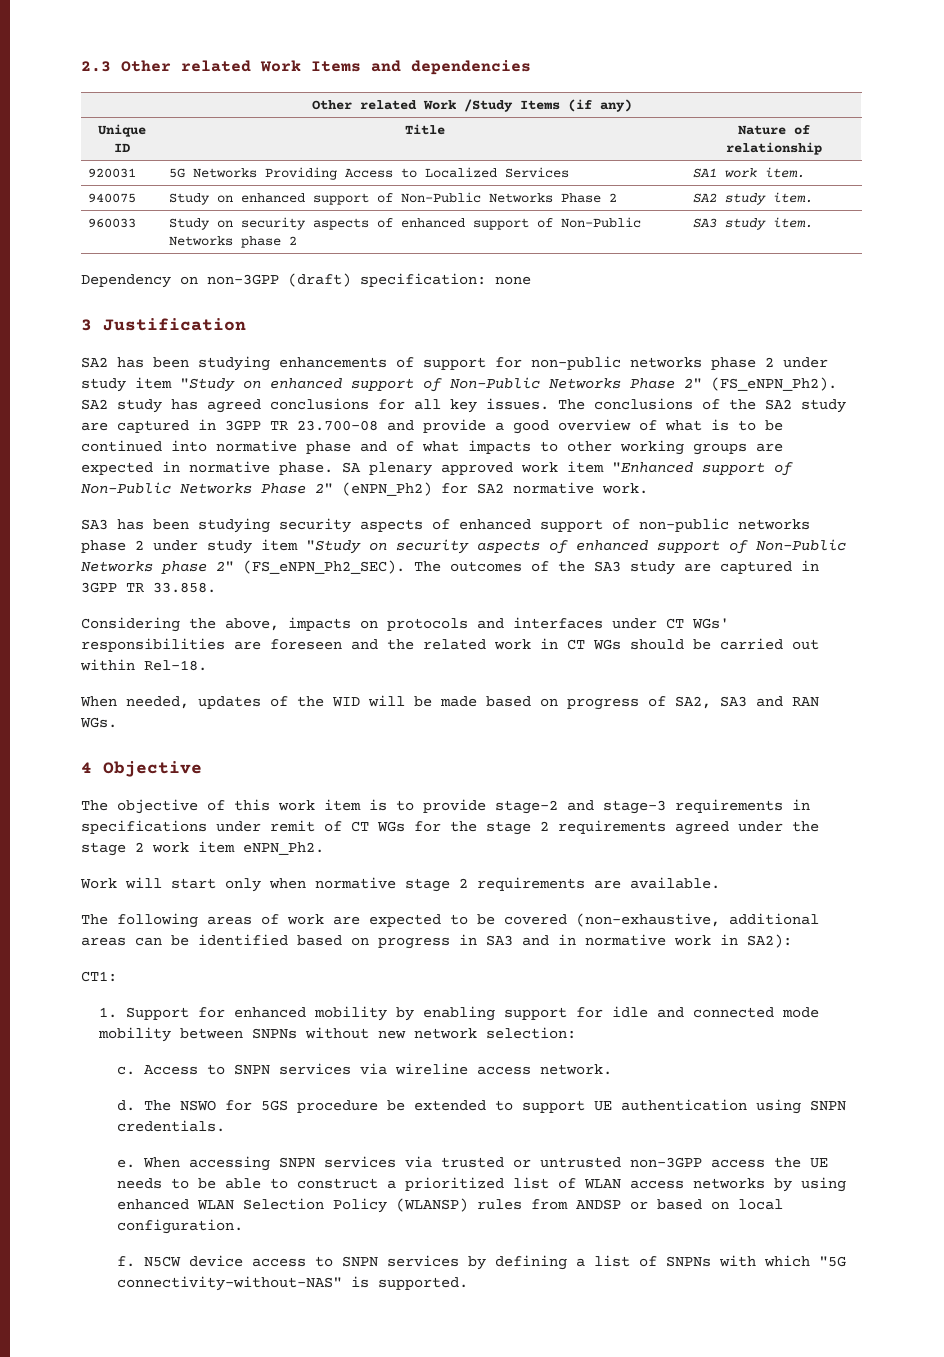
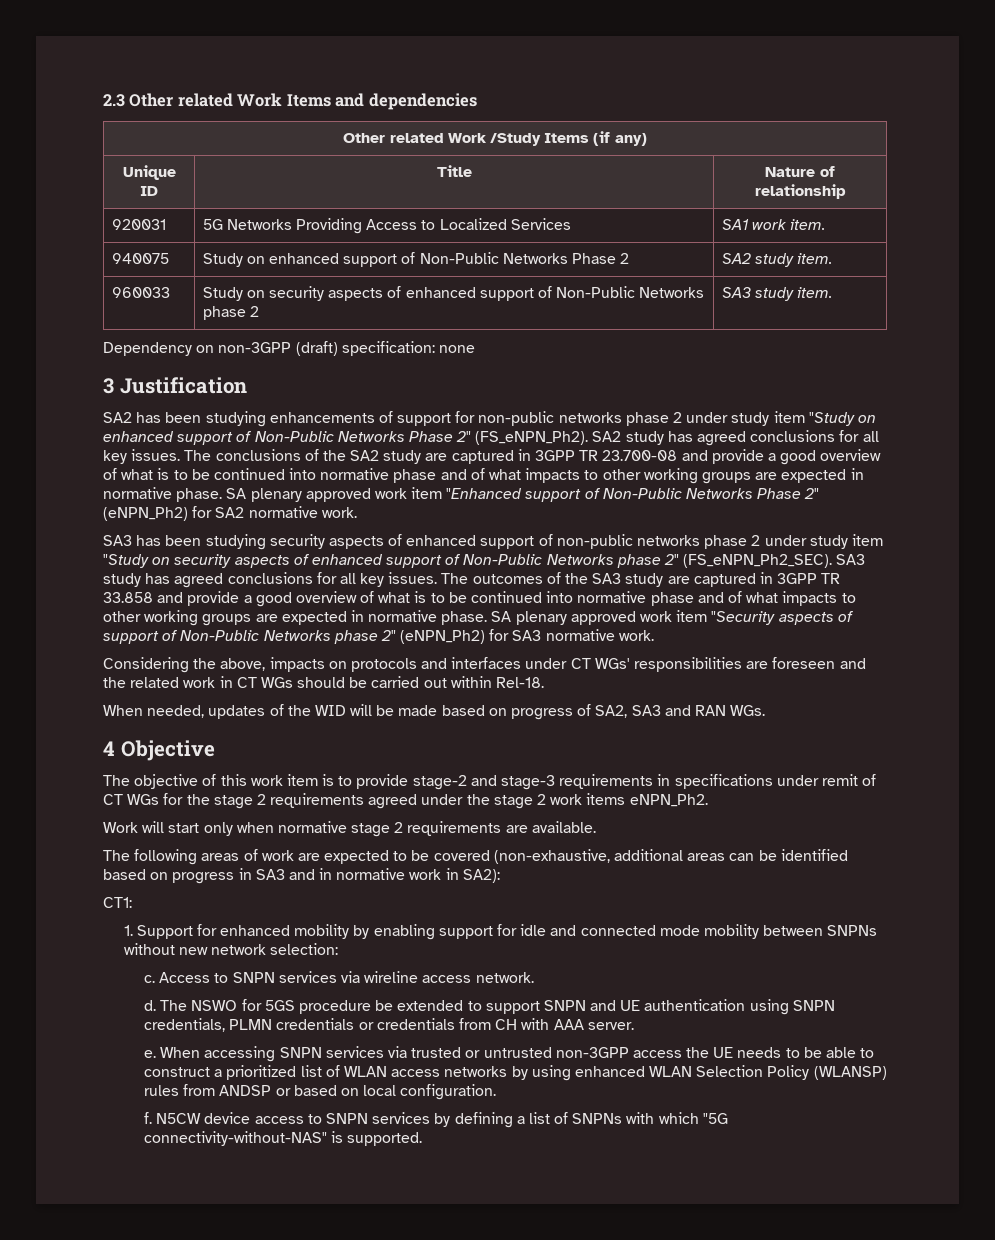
+ SA3 study has agreed conclusions for all key issues.
- The outcomes of the SA3 study are captured in 3GPP TR 33.858.
+ The outcomes of the SA3 study are captured in 3GPP TR 33.858 and provide a good overview of what is to be continued into normative phase and of what impacts to other working groups are expected in normative phase. SA plenary approved work item "Security aspects of support of Non-Public Networks phase 2" (eNPN_Ph2) for SA3 normative work.
- The objective of this work item is to provide stage-2 and stage-3 requirements in specifications under remit of CT WGs for the stage 2 requirements agreed under the stage 2 work item eNPN_Ph2.
+ The objective of this work item is to provide stage-2 and stage-3 requirements in specifications under remit of CT WGs for the stage 2 requirements agreed under the stage 2 work items eNPN_Ph2.
- The NSWO for 5GS procedure be extended to support UE authentication using SNPN credentials.
+ The NSWO for 5GS procedure be extended to support SNPN and UE authentication using SNPN credentials, PLMN credentials or credentials from CH with AAA server.

